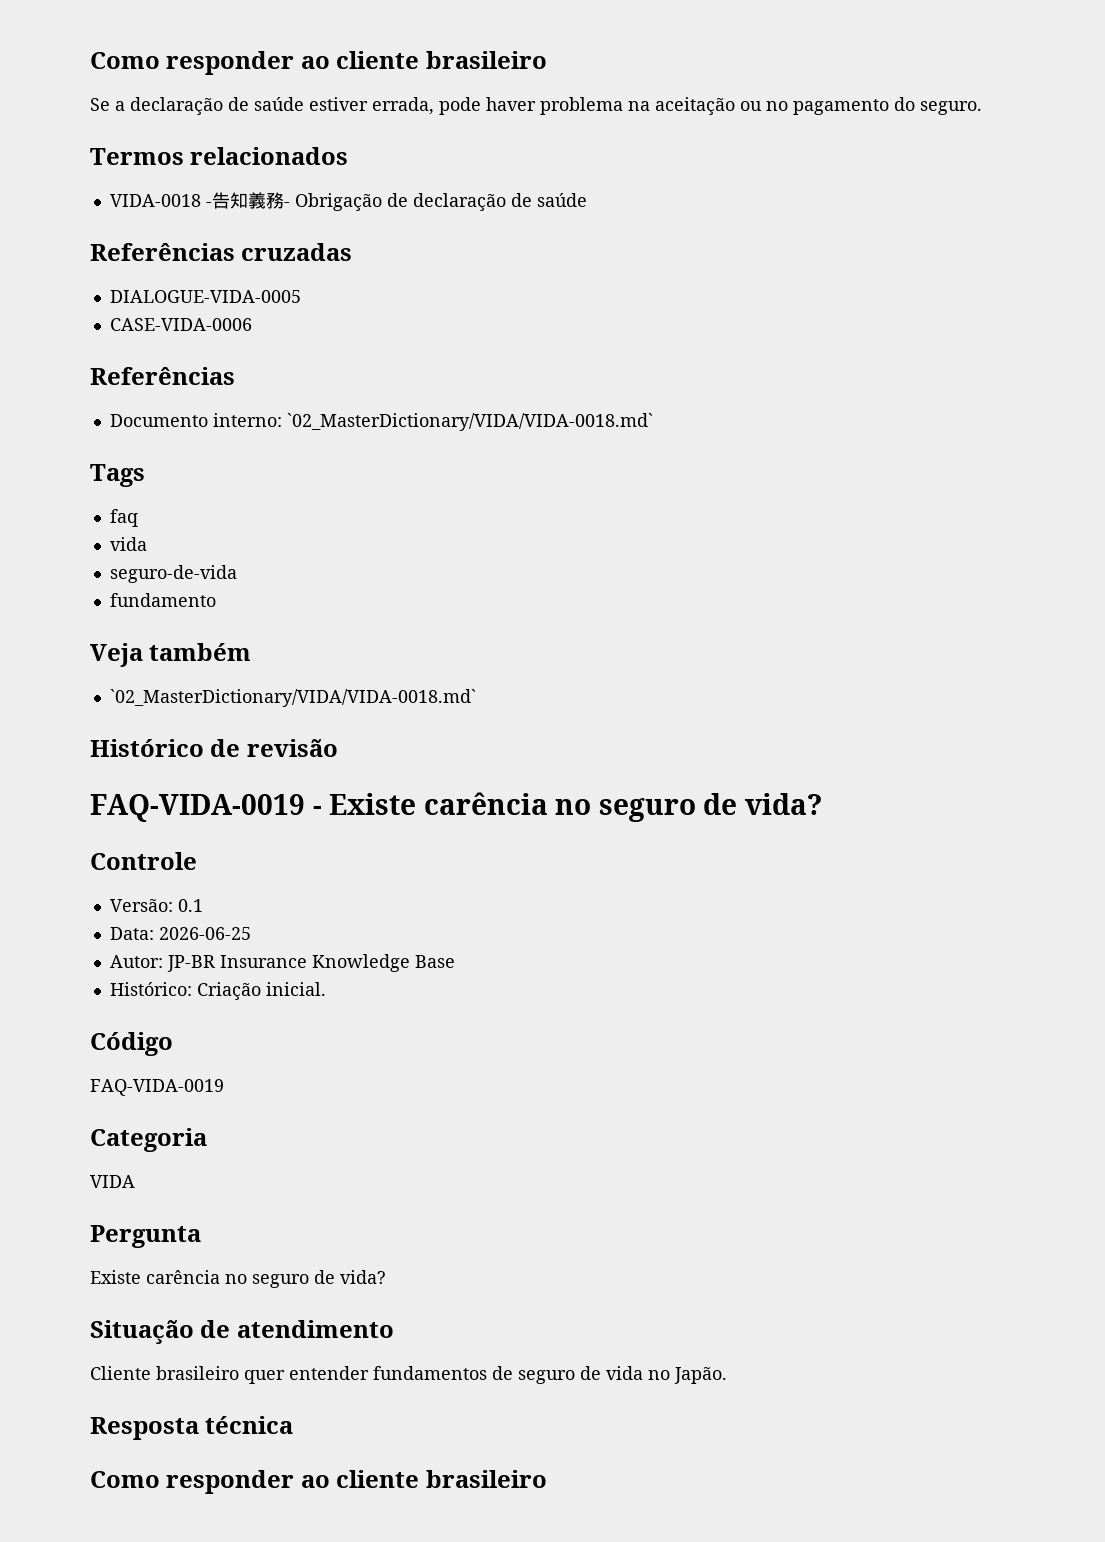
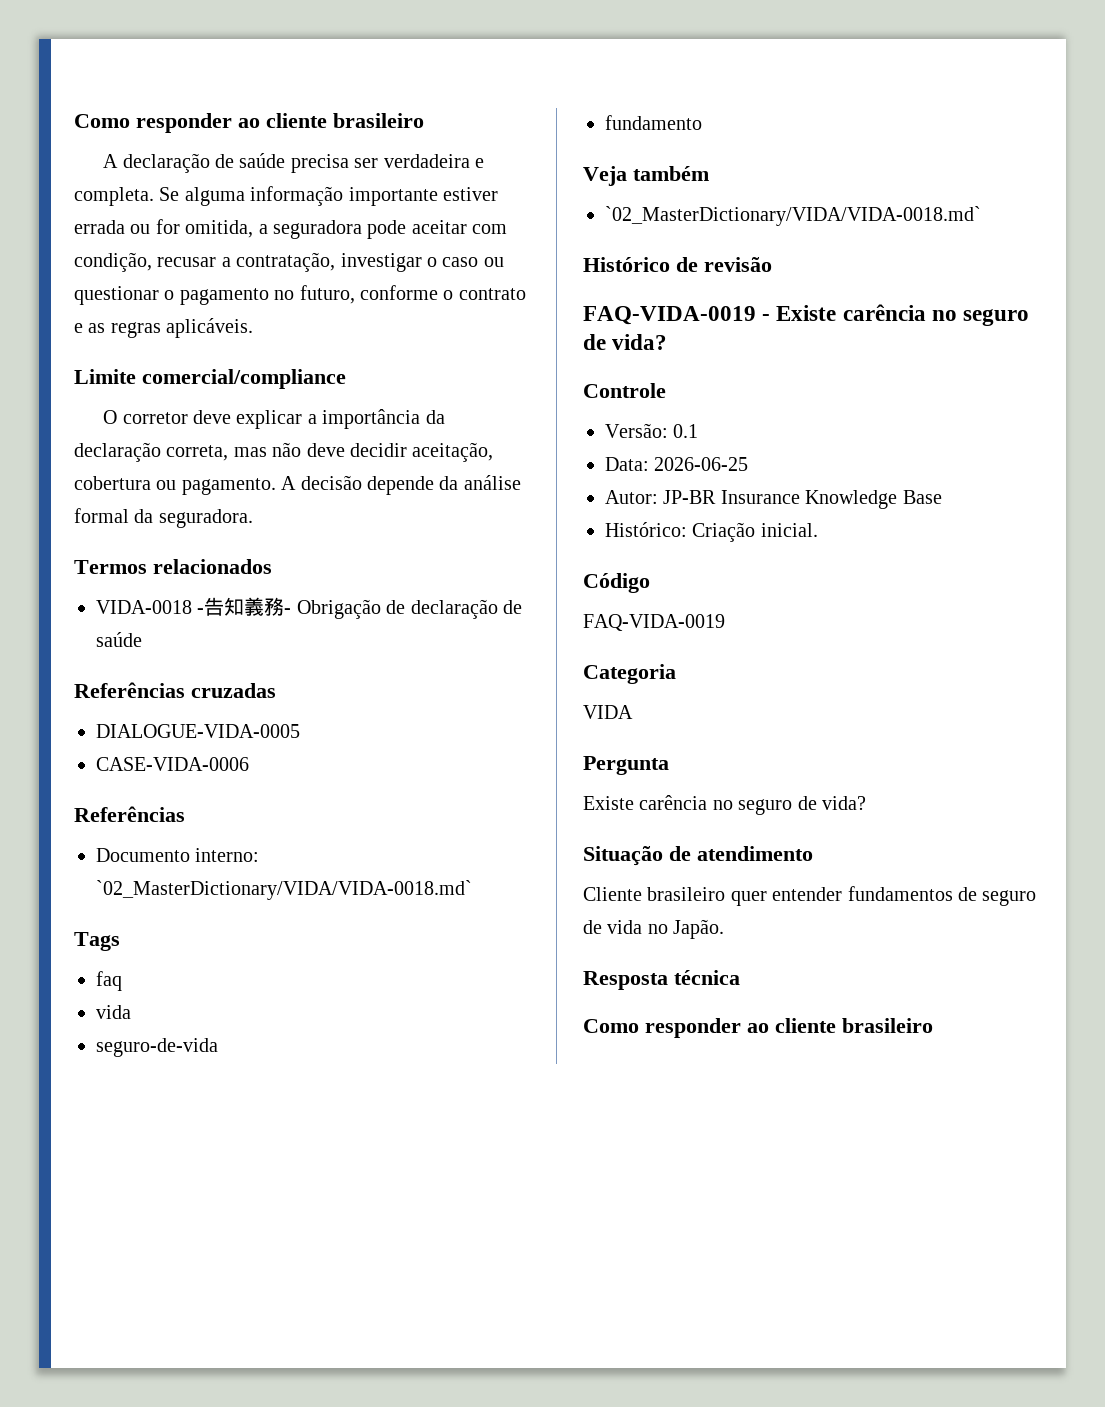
- Se a declaração de saúde estiver errada, pode haver problema na aceitação ou no pagamento do seguro.
+ A declaração de saúde precisa ser verdadeira e completa. Se alguma informação importante estiver errada ou for omitida, a seguradora pode aceitar com condição, recusar a contratação, investigar o caso ou questionar o pagamento no futuro, conforme o contrato e as regras aplicáveis.
+ Limite comercial/compliance
+ O corretor deve explicar a importância da declaração correta, mas não deve decidir aceitação, cobertura ou pagamento. A decisão depende da análise formal da seguradora.

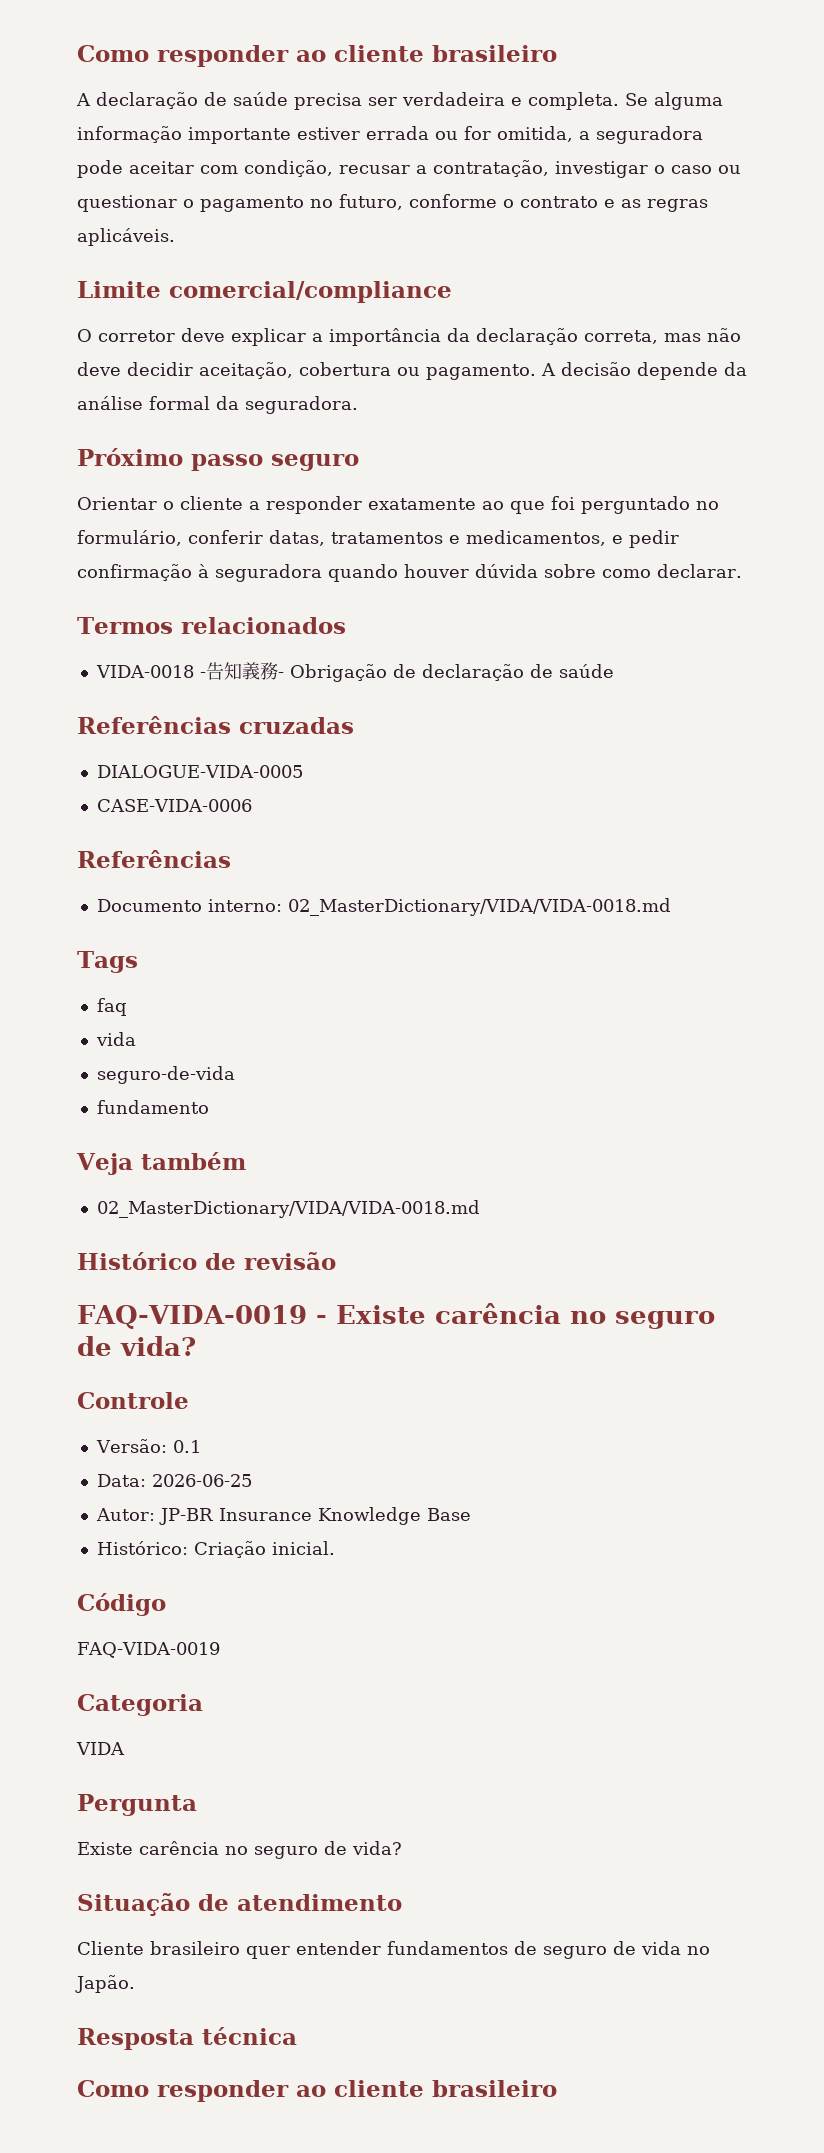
+ Próximo passo seguro
+ Orientar o cliente a responder exatamente ao que foi perguntado no formulário, conferir datas, tratamentos e medicamentos, e pedir confirmação à seguradora quando houver dúvida sobre como declarar.
- Documento interno: `02_MasterDictionary/VIDA/VIDA-0018.md`
+ Documento interno: 02_MasterDictionary/VIDA/VIDA-0018.md
  Veja também
- `02_MasterDictionary/VIDA/VIDA-0018.md`
+ 02_MasterDictionary/VIDA/VIDA-0018.md

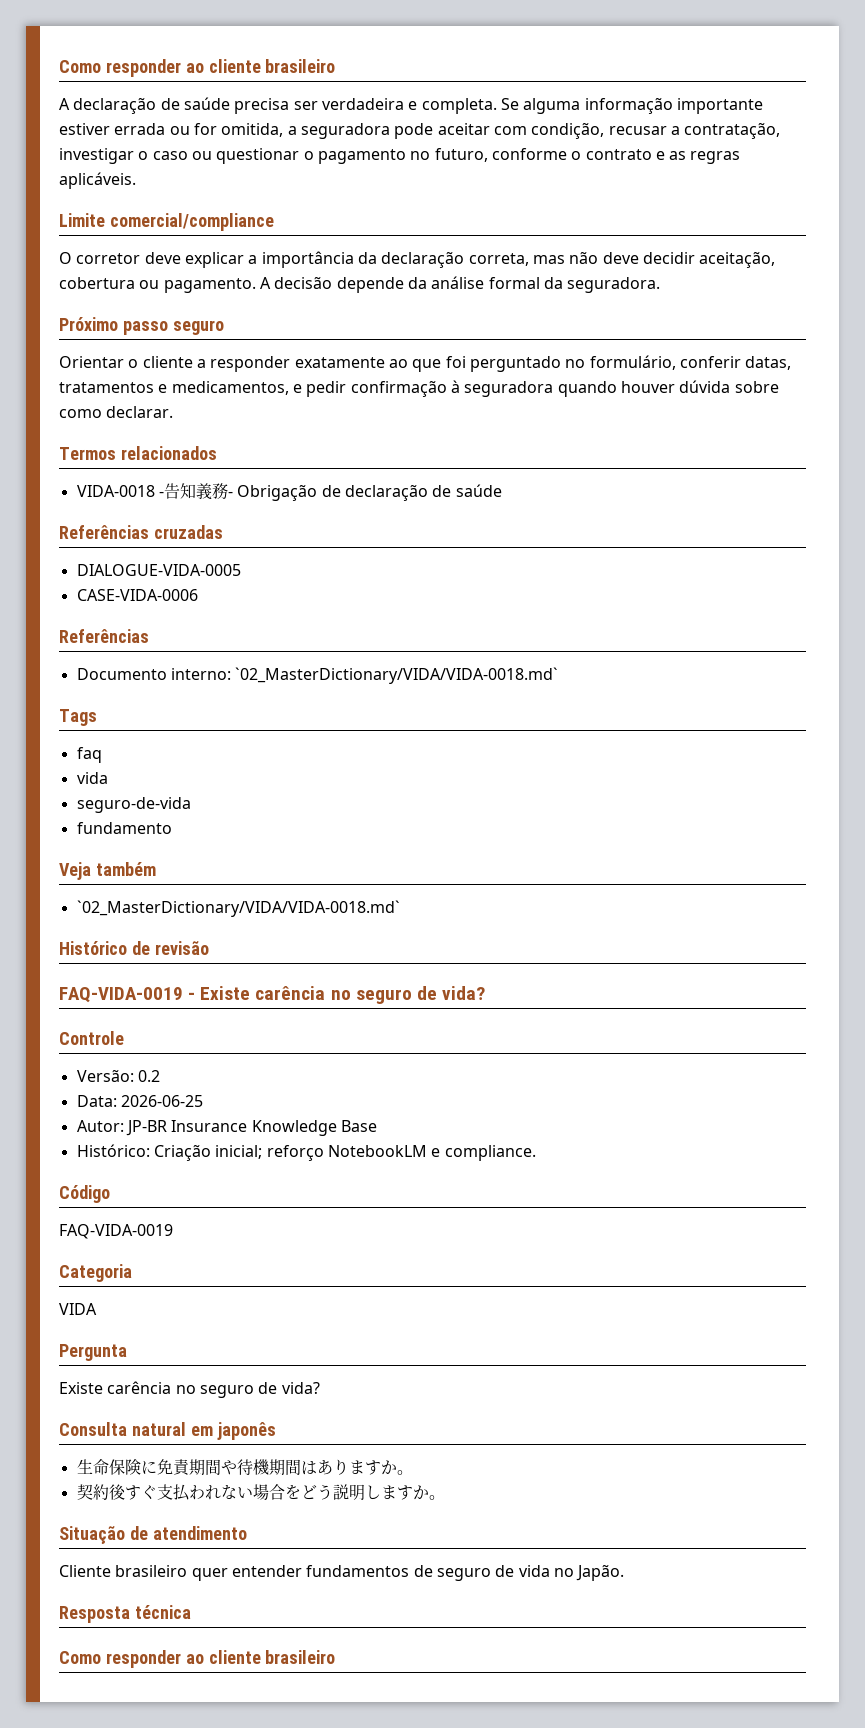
- Documento interno: 02_MasterDictionary/VIDA/VIDA-0018.md
+ Documento interno: `02_MasterDictionary/VIDA/VIDA-0018.md`
  Veja também
- 02_MasterDictionary/VIDA/VIDA-0018.md
+ `02_MasterDictionary/VIDA/VIDA-0018.md`
- Versão: 0.1
+ Versão: 0.2
- Histórico: Criação inicial.
+ Histórico: Criação inicial; reforço NotebookLM e compliance.
+ Consulta natural em japonês
+ 生命保険に免責期間や待機期間はありますか。
+ 契約後すぐ支払われない場合をどう説明しますか。

